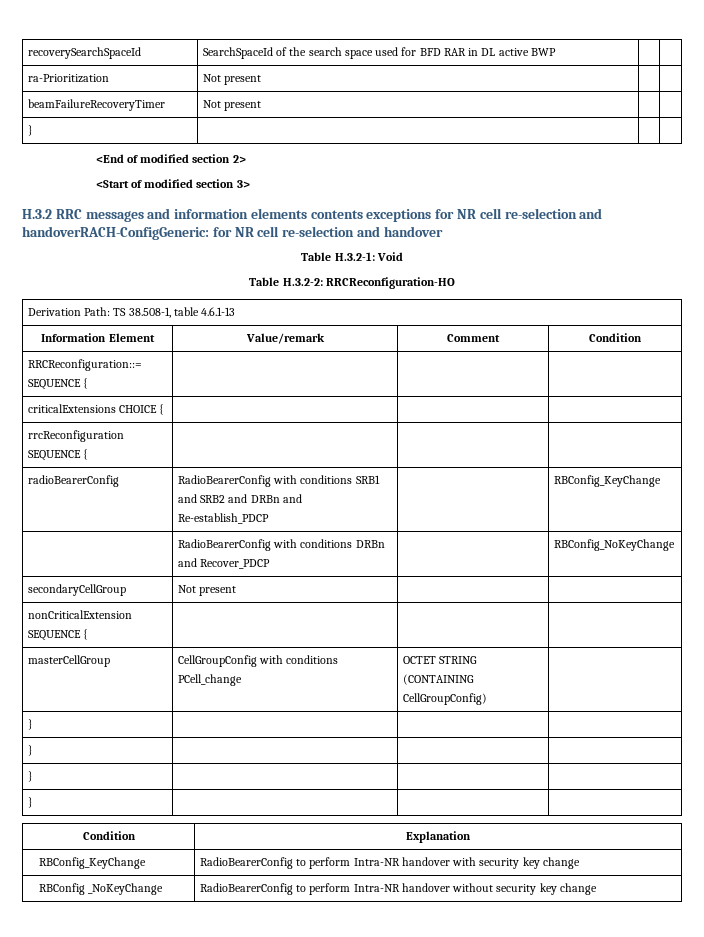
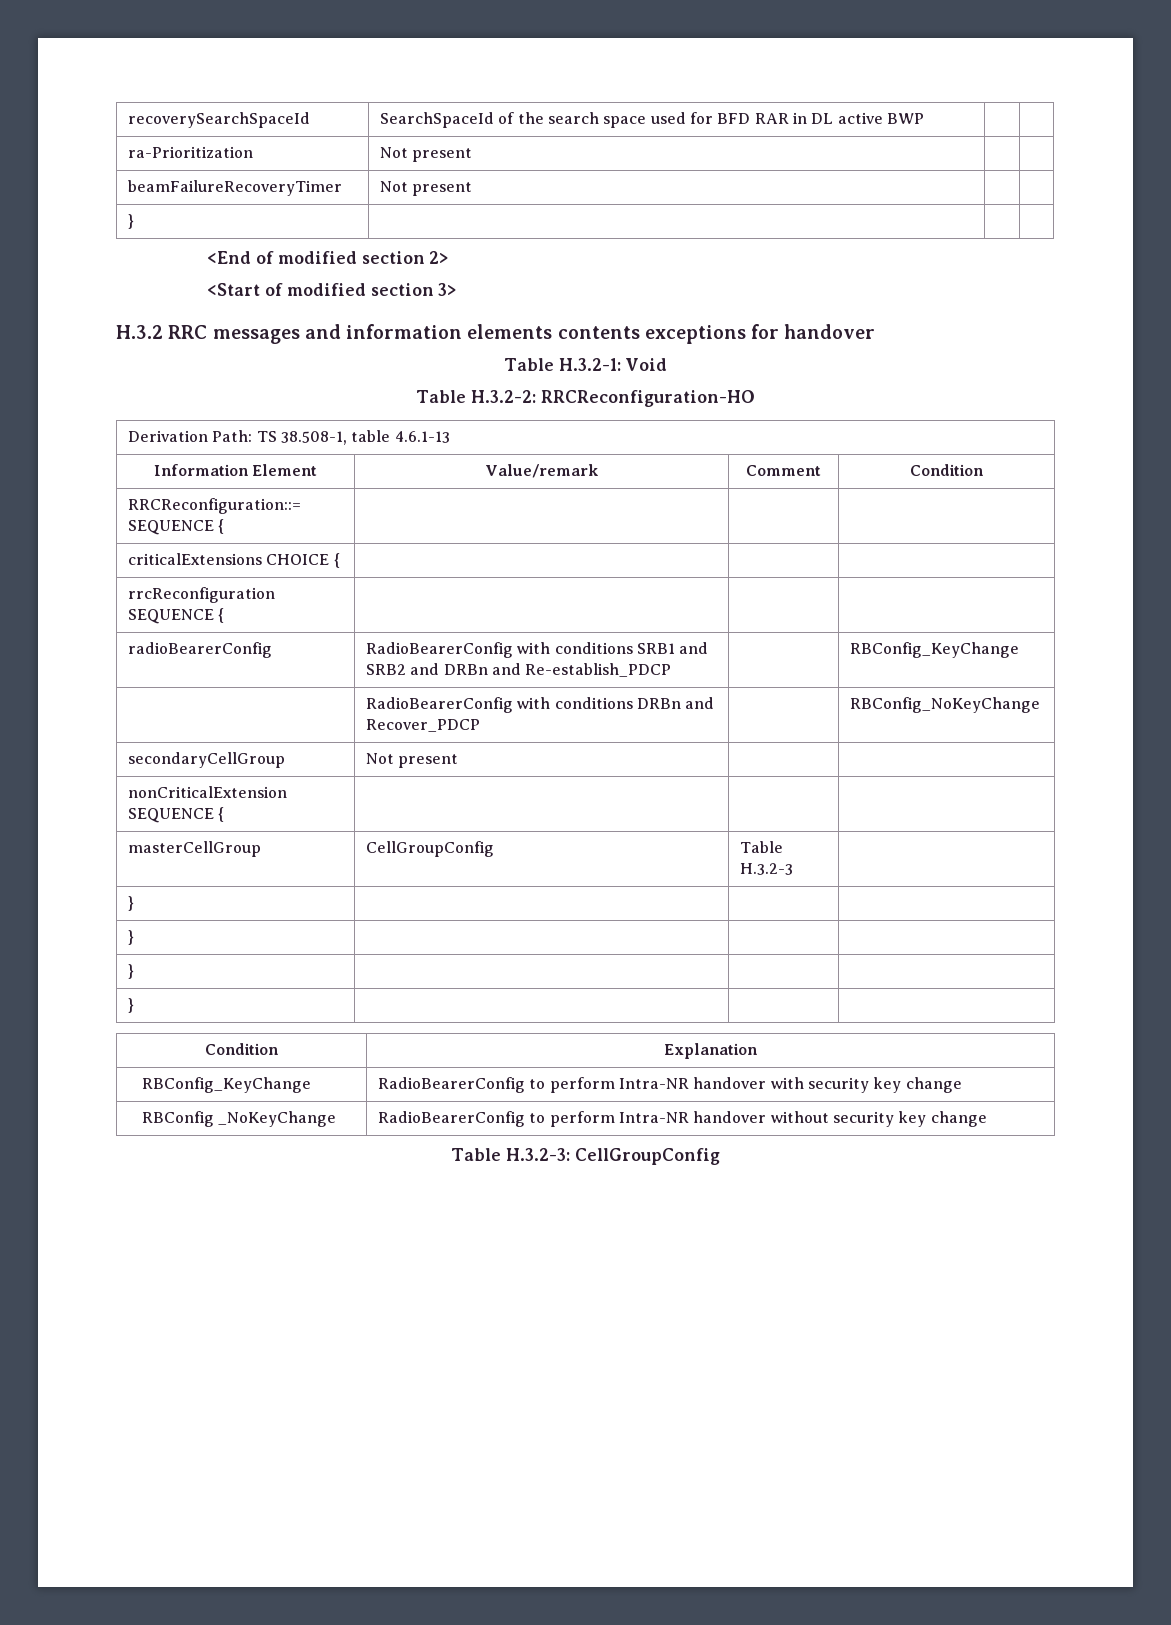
- H.3.2 RRC messages and information elements contents exceptions for NR cell re-selection and handoverRACH-ConfigGeneric: for NR cell re-selection and handover
+ H.3.2 RRC messages and information elements contents exceptions for handover
- masterCellGroup | CellGroupConfig with conditions PCell_change | OCTET STRING (CONTAINING CellGroupConfig) |
+ masterCellGroup | CellGroupConfig | Table H.3.2-3 |
+ Table H.3.2-3: CellGroupConfig

